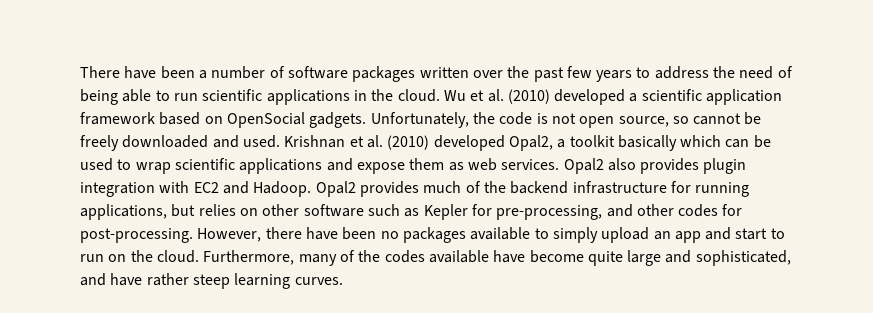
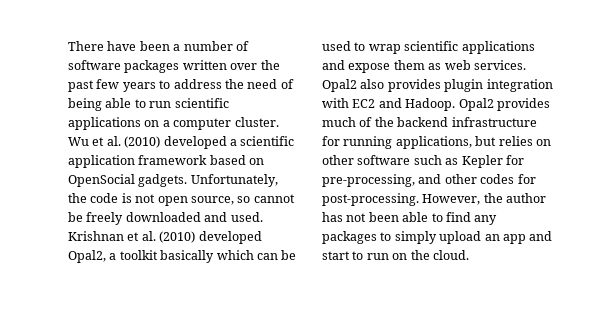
- There have been a number of software packages written over the past few years to address the need of being able to run scientific applications in the cloud.
+ There have been a number of software packages written over the past few years to address the need of being able to run scientific applications on a computer cluster.
- However, there have been no packages available to simply upload an app and start to run on the cloud. Furthermore, many of the codes available have become quite large and sophisticated, and have rather steep learning curves.
+ However, the author has not been able to find any packages to simply upload an app and start to run on the cloud.

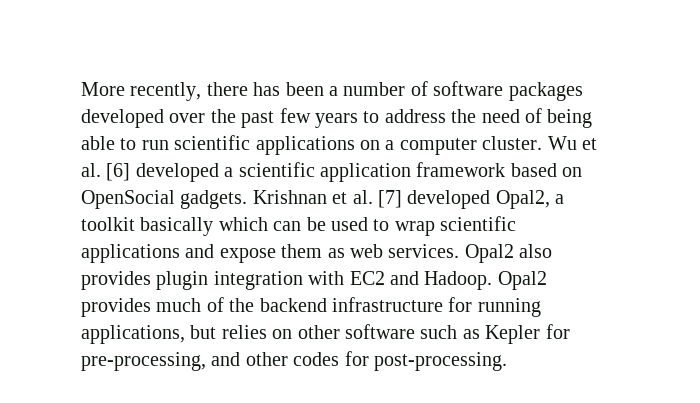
- There have been a number of software packages written over the past few years to address the need of being able to run scientific applications on a computer cluster.
+ More recently, there has been a number of software packages developed over the past few years to address the need of being able to run scientific applications on a computer cluster.
- Wu et al. (2010) developed a scientific application framework based on OpenSocial gadgets.
+ Wu et al. [6] developed a scientific application framework based on OpenSocial gadgets.
- Unfortunately, the code is not open source, so cannot be freely downloaded and used.
- Krishnan et al. (2010) developed Opal2, a toolkit basically which can be used to wrap scientific applications and expose them as web services.
+ Krishnan et al. [7] developed Opal2, a toolkit basically which can be used to wrap scientific applications and expose them as web services.
- However, the author has not been able to find any packages to simply upload an app and start to run on the cloud.

